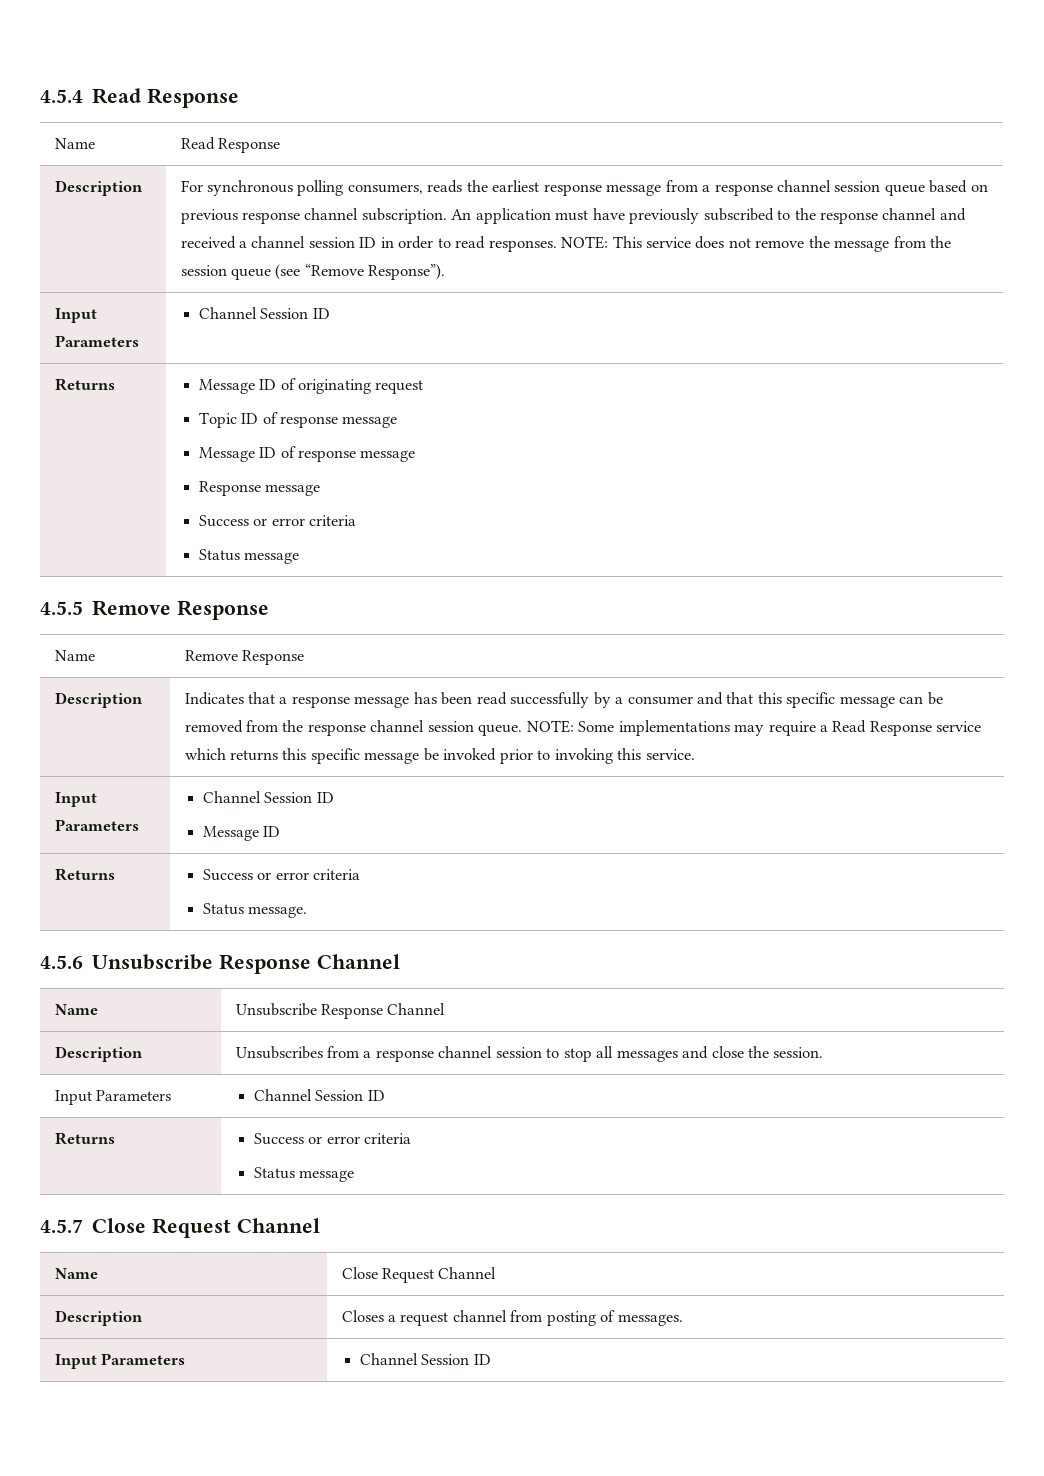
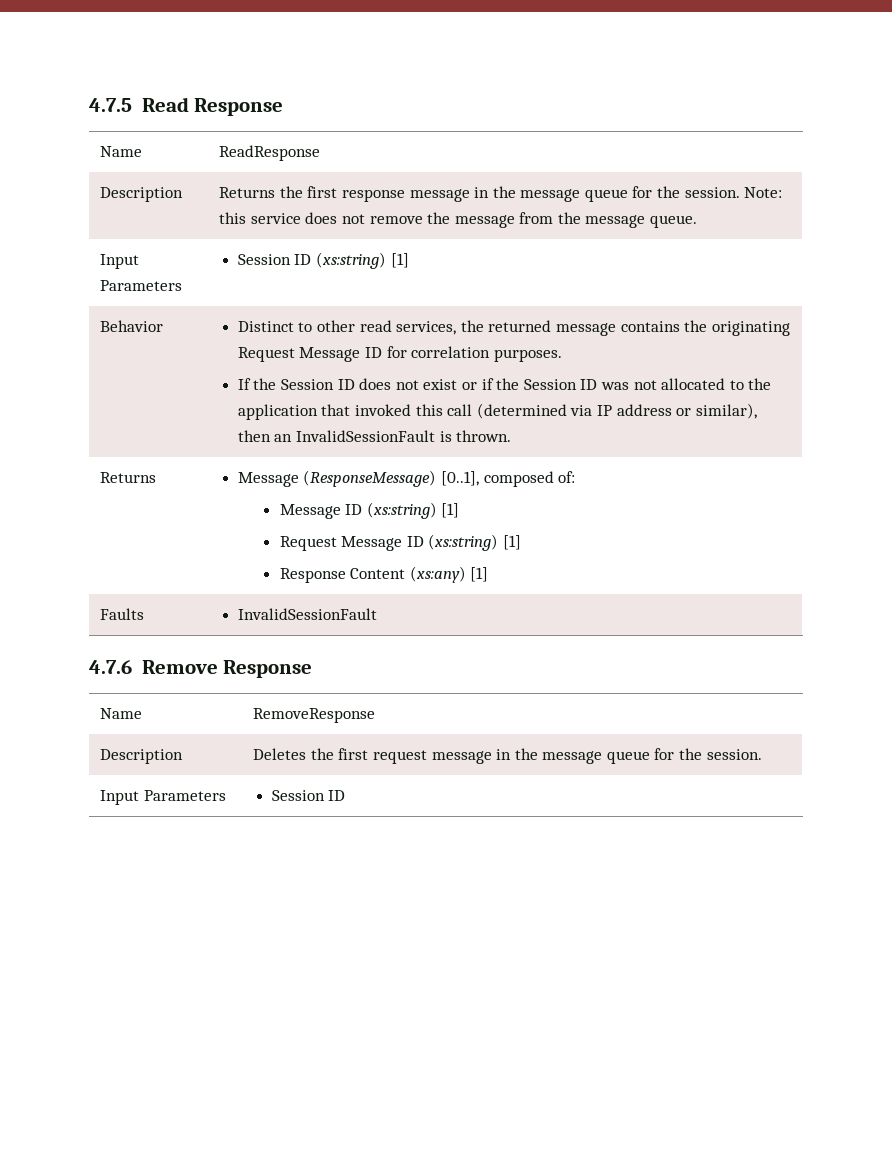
- 4.5.4 Read Response
+ 4.7.5 Read Response
- Name | Read Response
- Description | For synchronous polling consumers, reads the earliest response message from a response channel session queue based on previous response channel subscription. An application must have previously subscribed to the response channel and received a channel session ID in order to read responses. NOTE: This service does not remove the message from the session queue (see “Remove Response”).
- Input Parameters | Channel Session ID
- Returns | Message ID of originating request
- Topic ID of response message
- Message ID of response message
- Response message
- Success or error criteria
- Status message
- 4.5.5 Remove Response
+ Name | ReadResponse
+ Description | Returns the first response message in the message queue for the session. Note: this service does not remove the message from the message queue.
+ Input Parameters | Session ID (xs:string) [1]
+ Behavior | Distinct to other read services, the returned message contains the originating Request Message ID for correlation purposes.
+ If the Session ID does not exist or if the Session ID was not allocated to the application that invoked this call (determined via IP address or similar), then an InvalidSessionFault is thrown.
+ Returns | Message (ResponseMessage) [0..1], composed of:
+ Message ID (xs:string) [1]
+ Request Message ID (xs:string) [1]
+ Response Content (xs:any) [1]
+ Faults | InvalidSessionFault
+ 4.7.6 Remove Response
- Name | Remove Response
- Description | Indicates that a response message has been read successfully by a consumer and that this specific message can be removed from the response channel session queue. NOTE: Some implementations may require a Read Response service which returns this specific message be invoked prior to invoking this service.
- Input Parameters | Channel Session ID
- Message ID
- Returns | Success or error criteria
- Status message.
- 4.5.6 Unsubscribe Response Channel
- Name | Unsubscribe Response Channel
- Description | Unsubscribes from a response channel session to stop all messages and close the session.
- Input Parameters | Channel Session ID
- Returns | Success or error criteria
- Status message
- 4.5.7 Close Request Channel
- Name | Close Request Channel
- Description | Closes a request channel from posting of messages.
- Input Parameters | Channel Session ID
+ Name | RemoveResponse
+ Description | Deletes the first request message in the message queue for the session.
+ Input Parameters | Session ID

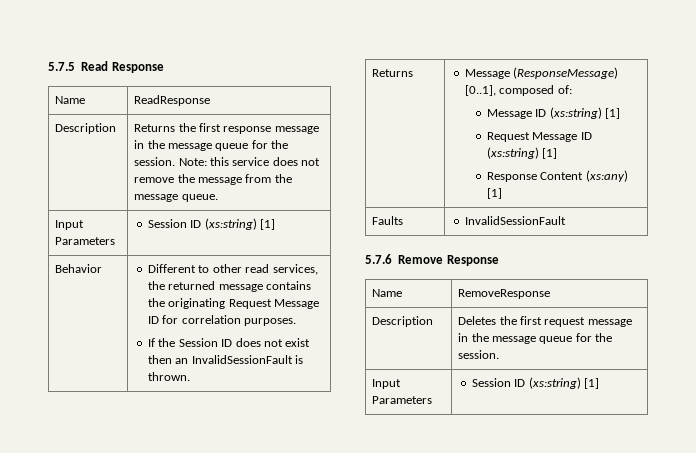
- 4.7.5 Read Response
+ 5.7.5 Read Response
- Distinct to other read services, the returned message contains the originating Request Message ID for correlation purposes.
+ Different to other read services, the returned message contains the originating Request Message ID for correlation purposes.
- If the Session ID does not exist or if the Session ID was not allocated to the application that invoked this call (determined via IP address or similar), then an InvalidSessionFault is thrown.
+ If the Session ID does not exist then an InvalidSessionFault is thrown.
- 4.7.6 Remove Response
+ 5.7.6 Remove Response
  Description | Deletes the first request message in the message queue for the session.
- Input Parameters | Session ID
+ Input Parameters | Session ID (xs:string) [1]

